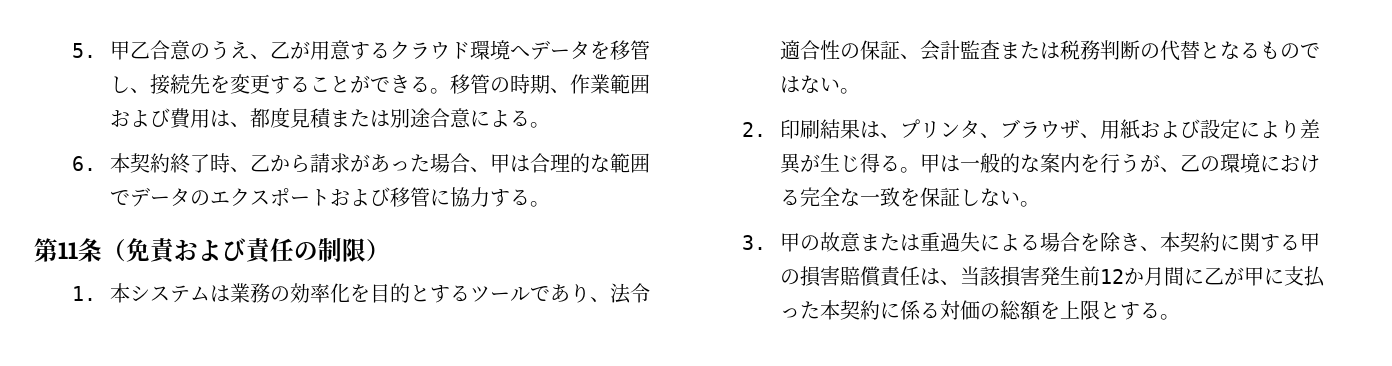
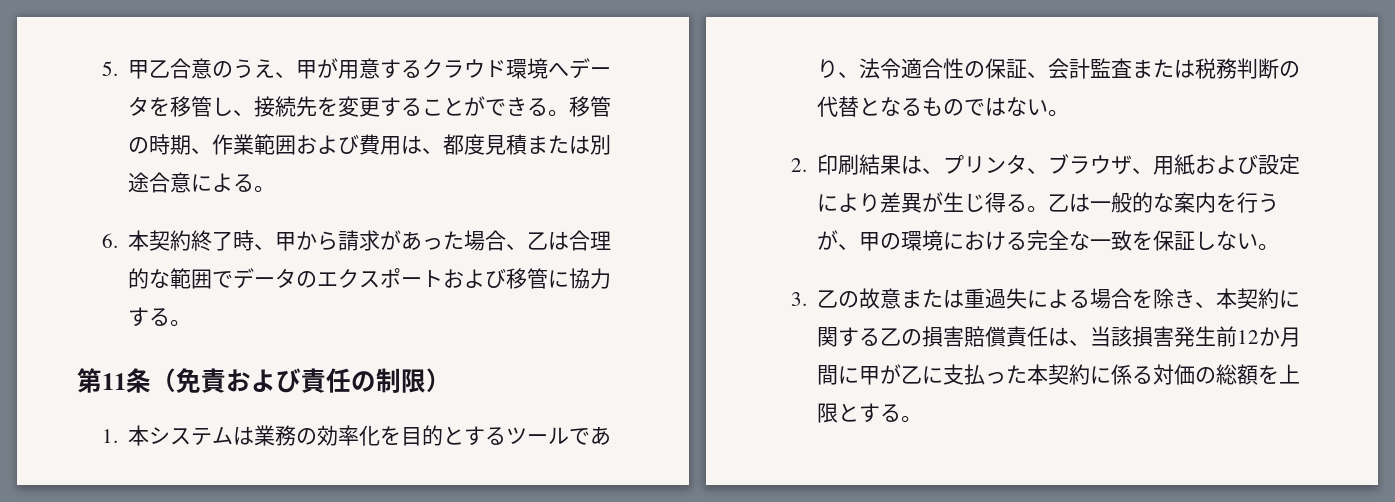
- 5.甲乙合意のうえ、乙が用意するクラウド環境へデータを移管し、接続先を変更することができる。
+ 5.甲乙合意のうえ、甲が用意するクラウド環境へデータを移管し、接続先を変更することができる。
- 6.本契約終了時、乙から請求があった場合、甲は合理的な範囲でデータのエクスポートおよび移管に協力する。
+ 6.本契約終了時、甲から請求があった場合、乙は合理的な範囲でデータのエクスポートおよび移管に協力する。
- 甲は一般的な案内を行うが、乙の環境における完全な一致を保証しない。
+ 乙は一般的な案内を行うが、甲の環境における完全な一致を保証しない。
- 3.甲の故意または重過失による場合を除き、本契約に関する甲の損害賠償責任は、当該損害発生前12か月間に乙が甲に支払った本契約に係る対価の総額を上限とする。
+ 3.乙の故意または重過失による場合を除き、本契約に関する乙の損害賠償責任は、当該損害発生前12か月間に甲が乙に支払った本契約に係る対価の総額を上限とする。

